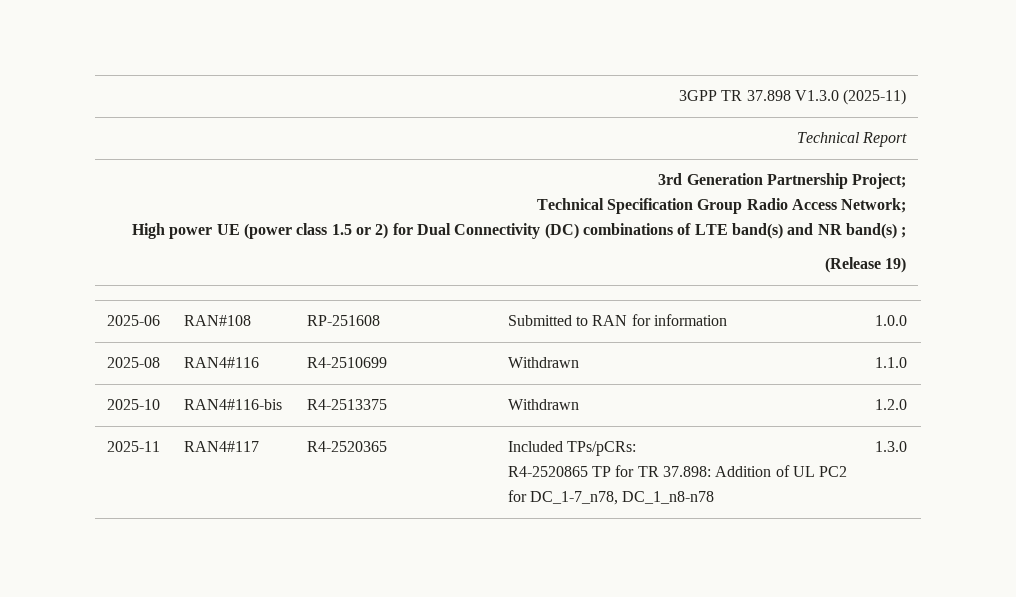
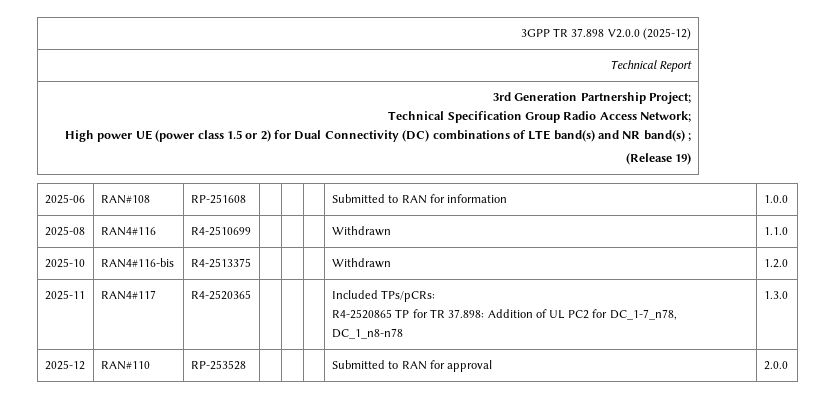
- 3GPP TR 37.898 V1.3.0 (2025-11)
+ 3GPP TR 37.898 V2.0.0 (2025-12)
+ 2025-12 | RAN#110 | RP-253528 | | | | Submitted to RAN for approval | 2.0.0

